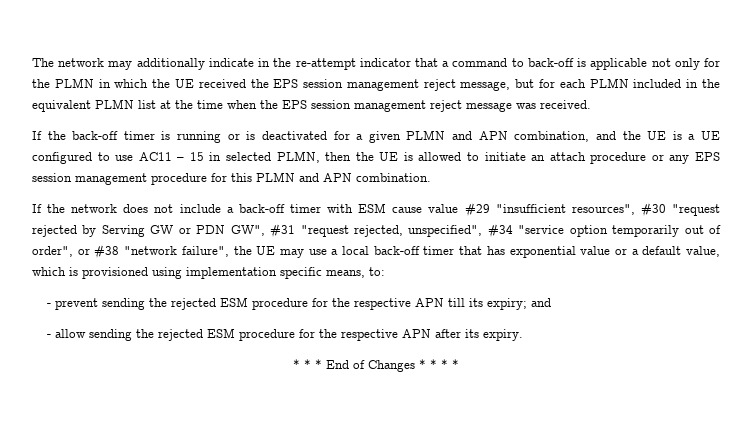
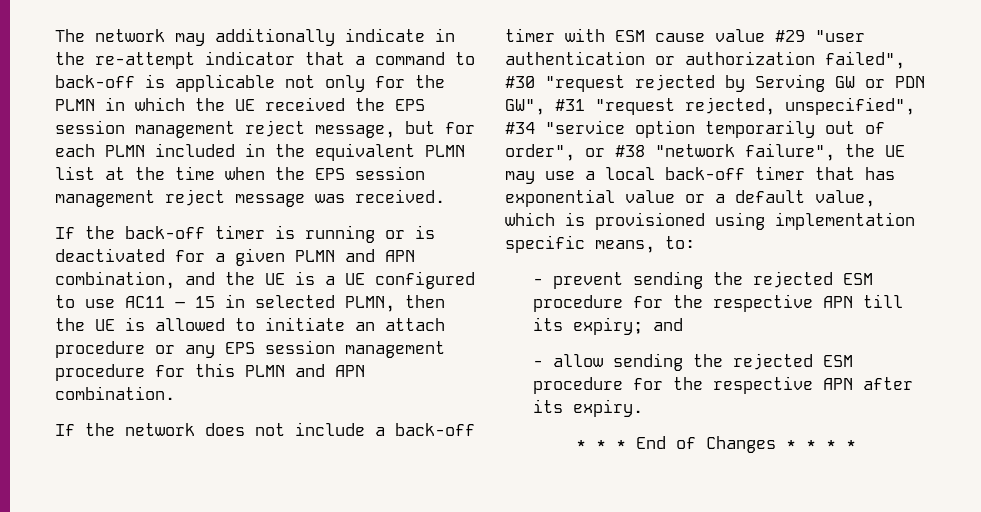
- If the network does not include a back-off timer with ESM cause value #29 "insufficient resources", #30 "request rejected by Serving GW or PDN GW", #31 "request rejected, unspecified", #34 "service option temporarily out of order", or #38 "network failure", the UE may use a local back-off timer that has exponential value or a default value, which is provisioned using implementation specific means, to:
+ If the network does not include a back-off timer with ESM cause value #29 "user authentication or authorization failed", #30 "request rejected by Serving GW or PDN GW", #31 "request rejected, unspecified", #34 "service option temporarily out of order", or #38 "network failure", the UE may use a local back-off timer that has exponential value or a default value, which is provisioned using implementation specific means, to:

